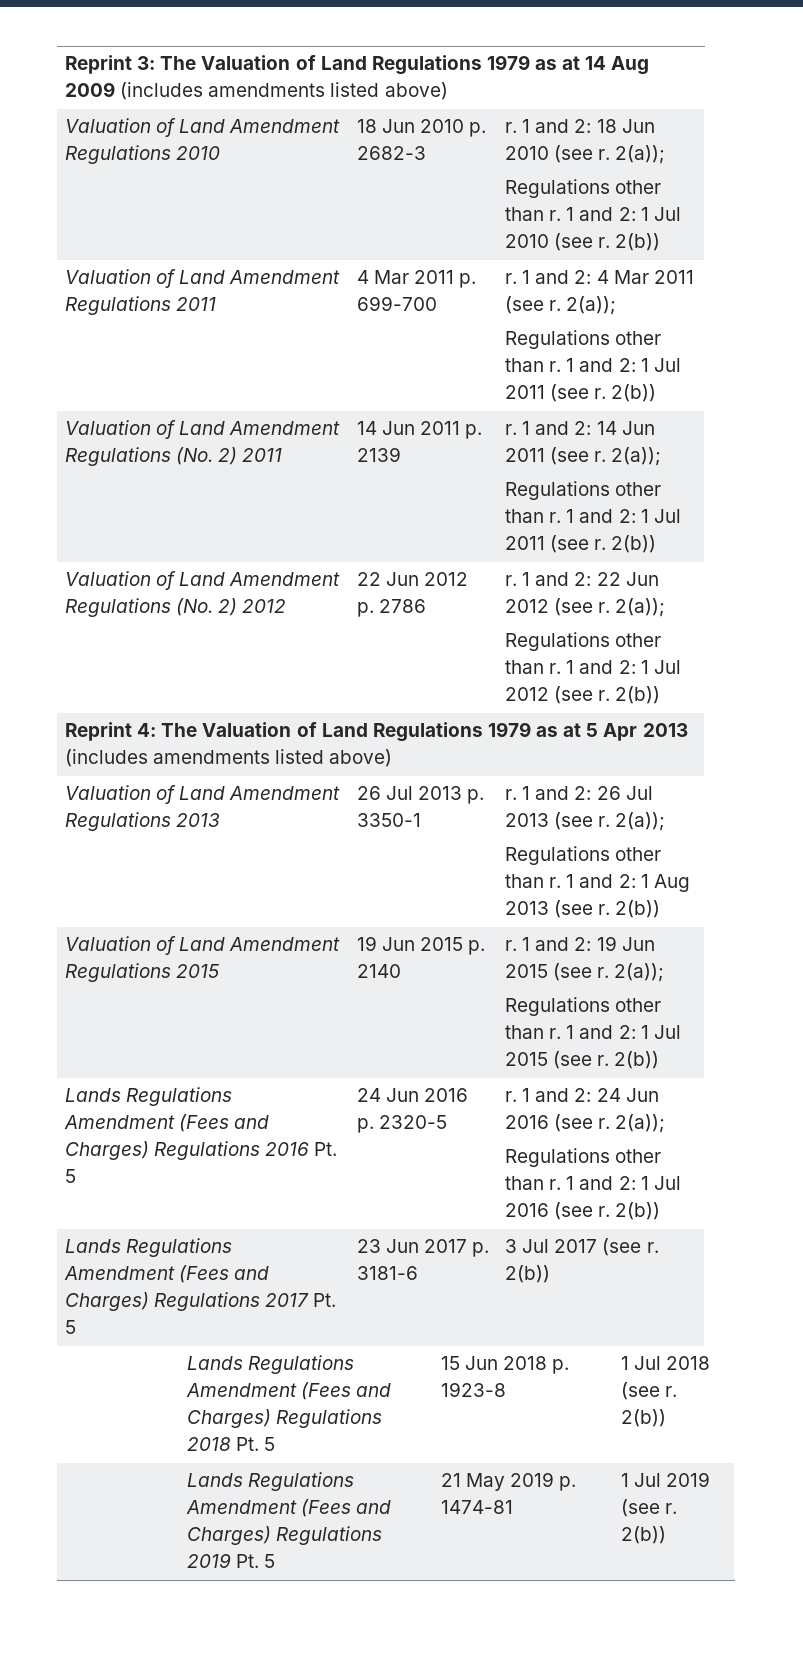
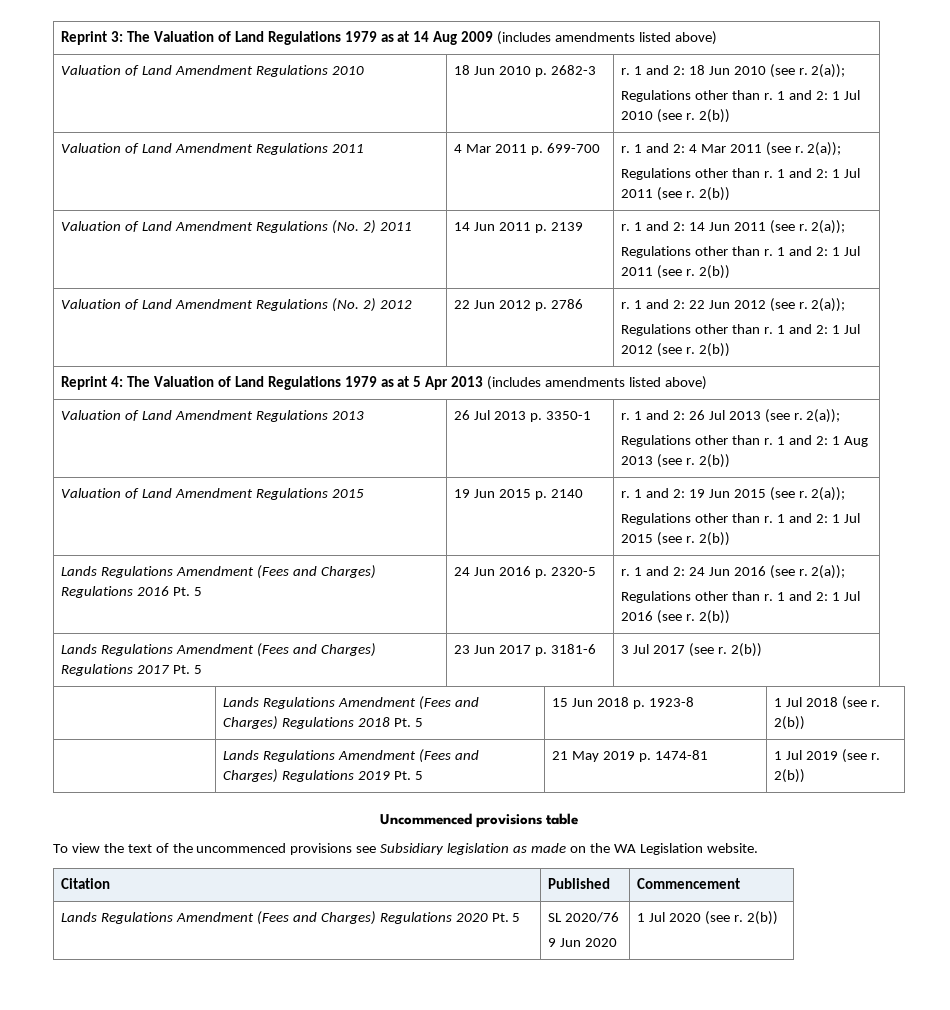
+ Uncommenced provisions table
+ To view the text of the uncommenced provisions see Subsidiary legislation as made on the WA Legislation website.
+ Citation | Published | Commencement
+ Lands Regulations Amendment (Fees and Charges) Regulations 2020 Pt. 5 | SL 2020/76
+ 9 Jun 2020 | 1 Jul 2020 (see r. 2(b))

